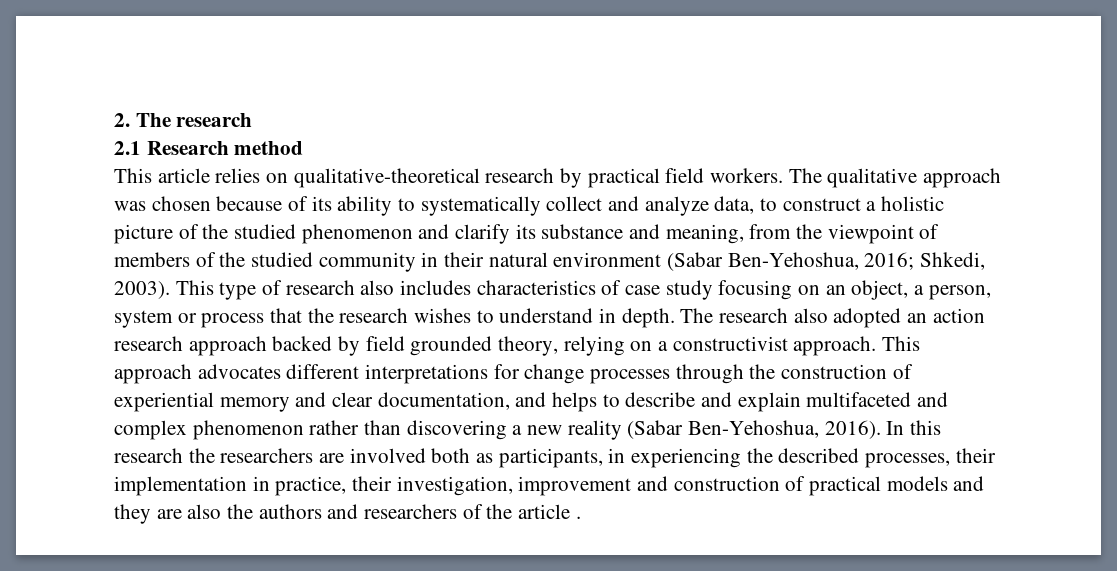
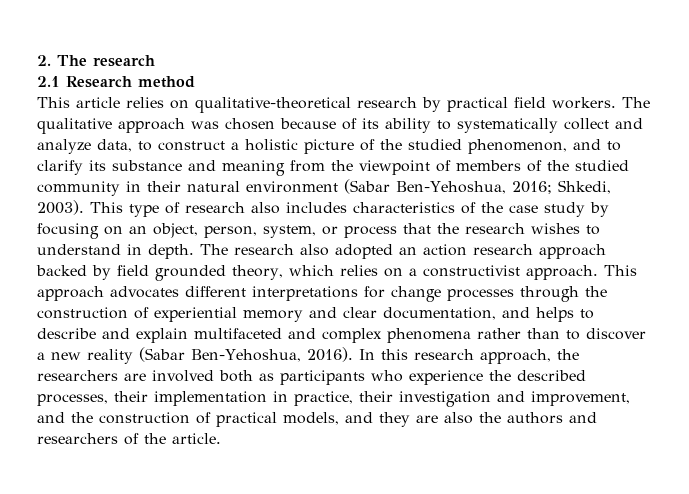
- The qualitative approach was chosen because of its ability to systematically collect and analyze data, to construct a holistic picture of the studied phenomenon and clarify its substance and meaning, from the viewpoint of members of the studied community in their natural environment (Sabar Ben-Yehoshua, 2016; Shkedi, 2003).
+ The qualitative approach was chosen because of its ability to systematically collect and analyze data, to construct a holistic picture of the studied phenomenon, and to clarify its substance and meaning from the viewpoint of members of the studied community in their natural environment (Sabar Ben-Yehoshua, 2016; Shkedi, 2003).
- This type of research also includes characteristics of case study focusing on an object, a person, system or process that the research wishes to understand in depth.
+ This type of research also includes characteristics of the case study by focusing on an object, person, system, or process that the research wishes to understand in depth.
- The research also adopted an action research approach backed by field grounded theory, relying on a constructivist approach.
+ The research also adopted an action research approach backed by field grounded theory, which relies on a constructivist approach.
- This approach advocates different interpretations for change processes through the construction of experiential memory and clear documentation, and helps to describe and explain multifaceted and complex phenomenon rather than discovering a new reality (Sabar Ben-Yehoshua, 2016).
+ This approach advocates different interpretations for change processes through the construction of experiential memory and clear documentation, and helps to describe and explain multifaceted and complex phenomena rather than to discover a new reality (Sabar Ben-Yehoshua, 2016).
- In this research the researchers are involved both as participants, in experiencing the described processes, their implementation in practice, their investigation, improvement and construction of practical models and they are also the authors and researchers of the article .
+ In this research approach, the researchers are involved both as participants who experience the described processes, their implementation in practice, their investigation and improvement, and the construction of practical models, and they are also the authors and researchers of the article.

